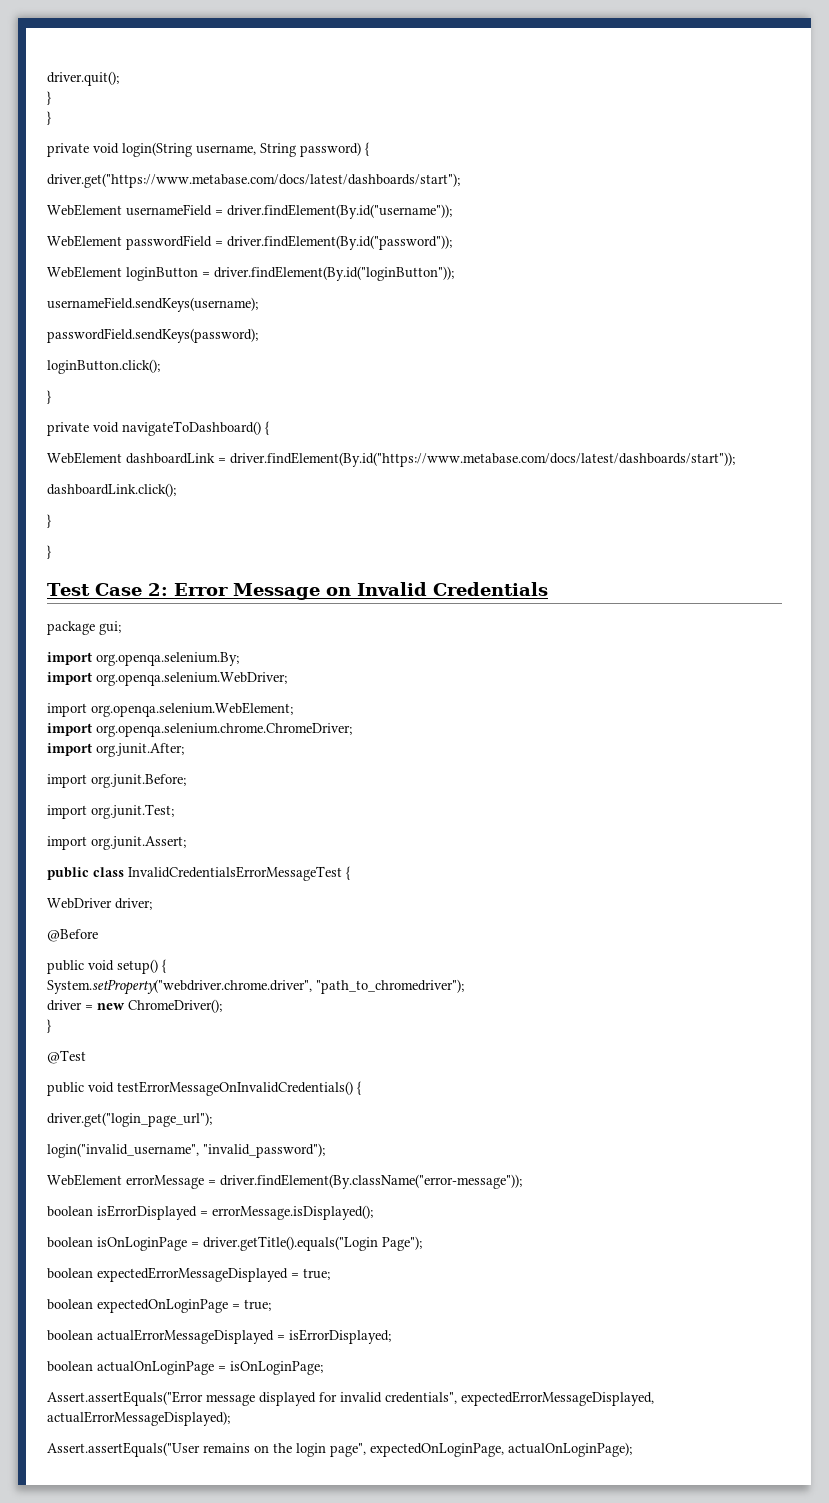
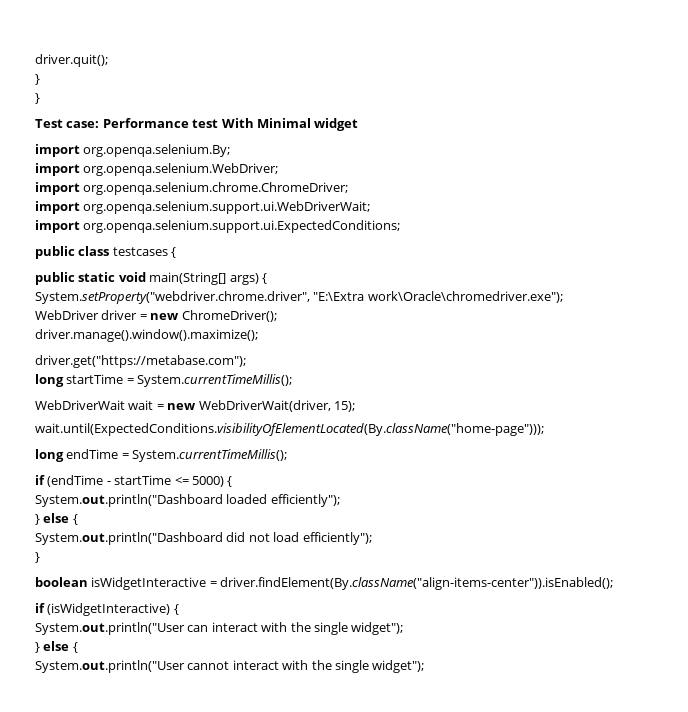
- private void login(String username, String password) {
- driver.get("https://www.metabase.com/docs/latest/dashboards/start");
- WebElement usernameField = driver.findElement(By.id("username"));
- WebElement passwordField = driver.findElement(By.id("password"));
- WebElement loginButton = driver.findElement(By.id("loginButton"));
- usernameField.sendKeys(username);
- passwordField.sendKeys(password);
- loginButton.click();
- }
- private void navigateToDashboard() {
- WebElement dashboardLink = driver.findElement(By.id("https://www.metabase.com/docs/latest/dashboards/start"));
- dashboardLink.click();
- }
- }
- Test Case 2: Error Message on Invalid Credentials
- package gui;
+ Test case: Performance test With Minimal widget
- import org.openqa.selenium.WebElement;
- import org.junit.After;
- import org.junit.Before;
- import org.junit.Test;
- import org.junit.Assert;
+ import org.openqa.selenium.support.ui.WebDriverWait;
+ import org.openqa.selenium.support.ui.ExpectedConditions;
- public class InvalidCredentialsErrorMessageTest {
- WebDriver driver;
- @Before
- public void setup() {
+ public class testcases {
+ public static void main(String[] args) {
- System.setProperty("webdriver.chrome.driver", "path_to_chromedriver");
- driver = new ChromeDriver();
+ System.setProperty("webdriver.chrome.driver", "E:\Extra work\Oracle\chromedriver.exe");
+ WebDriver driver = new ChromeDriver();
+ driver.manage().window().maximize();
+ driver.get("https://metabase.com");
+ long startTime = System.currentTimeMillis();
+ WebDriverWait wait = new WebDriverWait(driver, 15);
+ wait.until(ExpectedConditions.visibilityOfElementLocated(By.className("home-page")));
+ long endTime = System.currentTimeMillis();
+ if (endTime - startTime <= 5000) {
+ System.out.println("Dashboard loaded efficiently");
+ } else {
+ System.out.println("Dashboard did not load efficiently");
  }
- @Test
- public void testErrorMessageOnInvalidCredentials() {
- driver.get("login_page_url");
- login("invalid_username", "invalid_password");
- WebElement errorMessage = driver.findElement(By.className("error-message"));
- boolean isErrorDisplayed = errorMessage.isDisplayed();
- boolean isOnLoginPage = driver.getTitle().equals("Login Page");
- boolean expectedErrorMessageDisplayed = true;
- boolean expectedOnLoginPage = true;
- boolean actualErrorMessageDisplayed = isErrorDisplayed;
- boolean actualOnLoginPage = isOnLoginPage;
- Assert.assertEquals("Error message displayed for invalid credentials", expectedErrorMessageDisplayed, actualErrorMessageDisplayed);
- Assert.assertEquals("User remains on the login page", expectedOnLoginPage, actualOnLoginPage);
+ boolean isWidgetInteractive = driver.findElement(By.className("align-items-center")).isEnabled();
+ if (isWidgetInteractive) {
+ System.out.println("User can interact with the single widget");
+ } else {
+ System.out.println("User cannot interact with the single widget");

